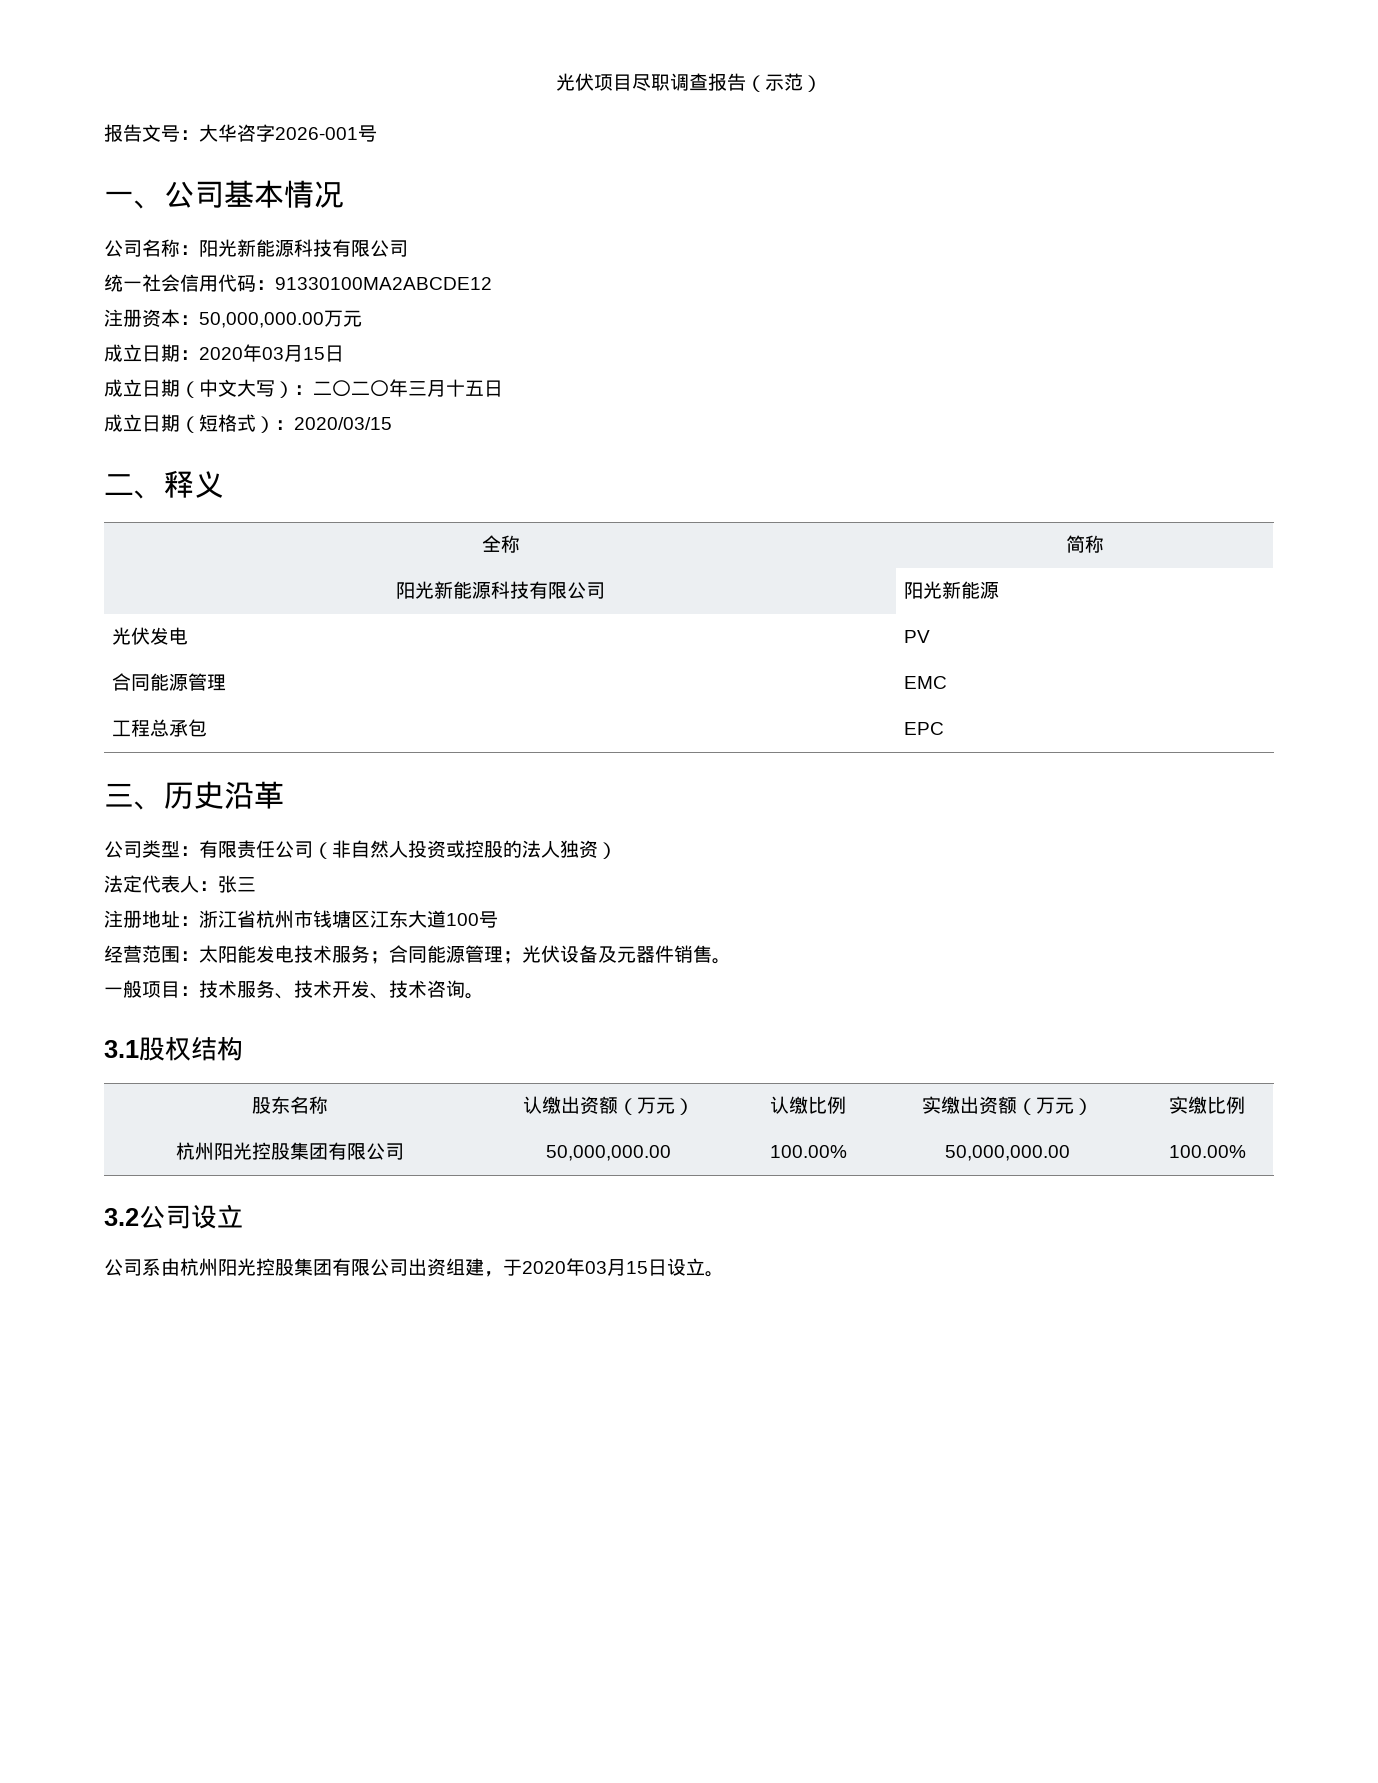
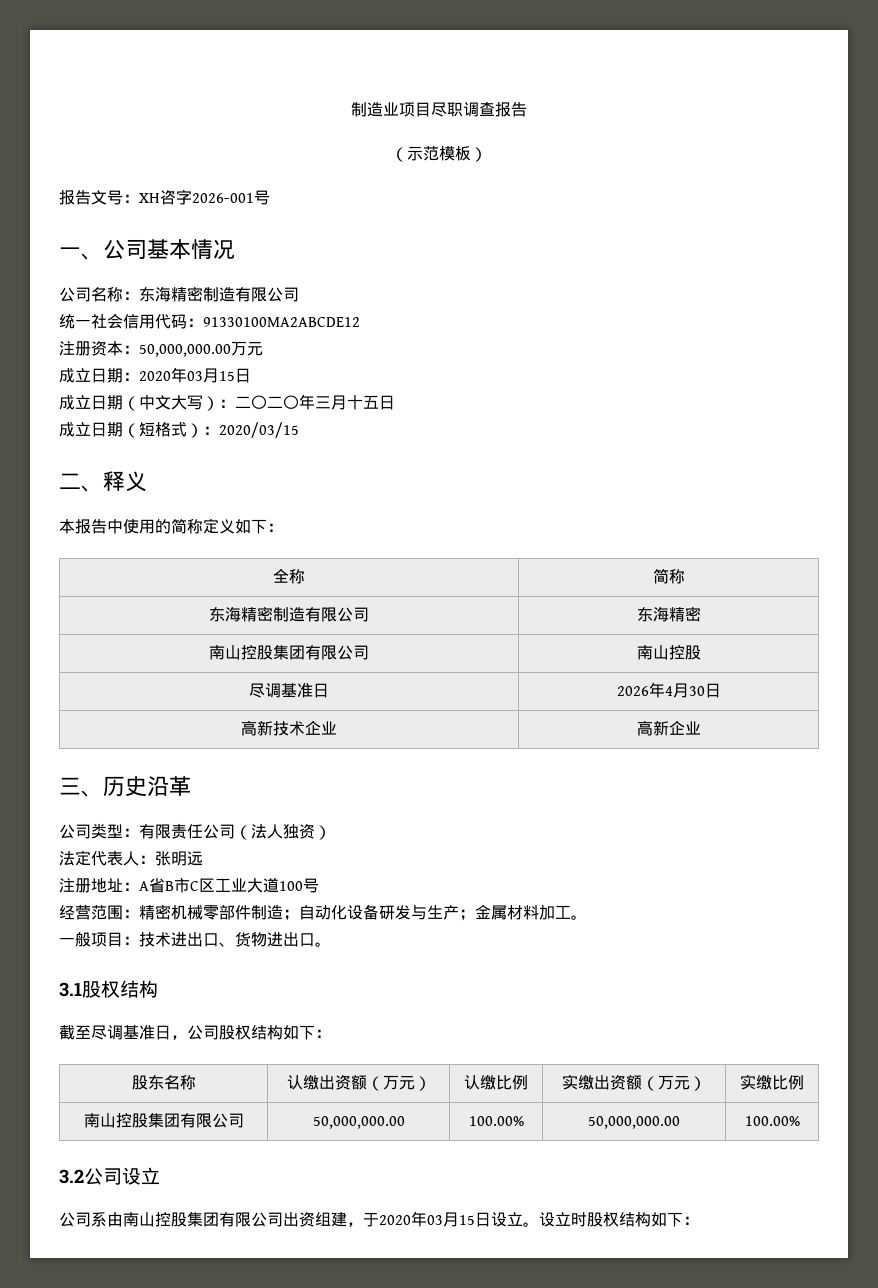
- 光伏项目尽职调查报告（示范）
+ 制造业项目尽职调查报告
+ （示范模板）
- 报告文号：大华咨字2026-001号
+ 报告文号：XH咨字2026-001号
- 公司名称：阳光新能源科技有限公司
+ 公司名称：东海精密制造有限公司
+ 本报告中使用的简称定义如下：
- 阳光新能源科技有限公司 | 阳光新能源
- 光伏发电 | PV
- 合同能源管理 | EMC
- 工程总承包 | EPC
+ 东海精密制造有限公司 | 东海精密
+ 南山控股集团有限公司 | 南山控股
+ 尽调基准日 | 2026年4月30日
+ 高新技术企业 | 高新企业
- 公司类型：有限责任公司（非自然人投资或控股的法人独资）
+ 公司类型：有限责任公司（法人独资）
- 法定代表人：张三
+ 法定代表人：张明远
- 注册地址：浙江省杭州市钱塘区江东大道100号
+ 注册地址：A省B市C区工业大道100号
- 经营范围：太阳能发电技术服务；合同能源管理；光伏设备及元器件销售。
- 一般项目：技术服务、技术开发、技术咨询。
+ 经营范围：精密机械零部件制造；自动化设备研发与生产；金属材料加工。
+ 一般项目：技术进出口、货物进出口。
  3.1股权结构
+ 截至尽调基准日，公司股权结构如下：
- 杭州阳光控股集团有限公司 | 50,000,000.00 | 100.00% | 50,000,000.00 | 100.00%
+ 南山控股集团有限公司 | 50,000,000.00 | 100.00% | 50,000,000.00 | 100.00%
- 公司系由杭州阳光控股集团有限公司出资组建，于2020年03月15日设立。
+ 公司系由南山控股集团有限公司出资组建，于2020年03月15日设立。
+ 设立时股权结构如下：

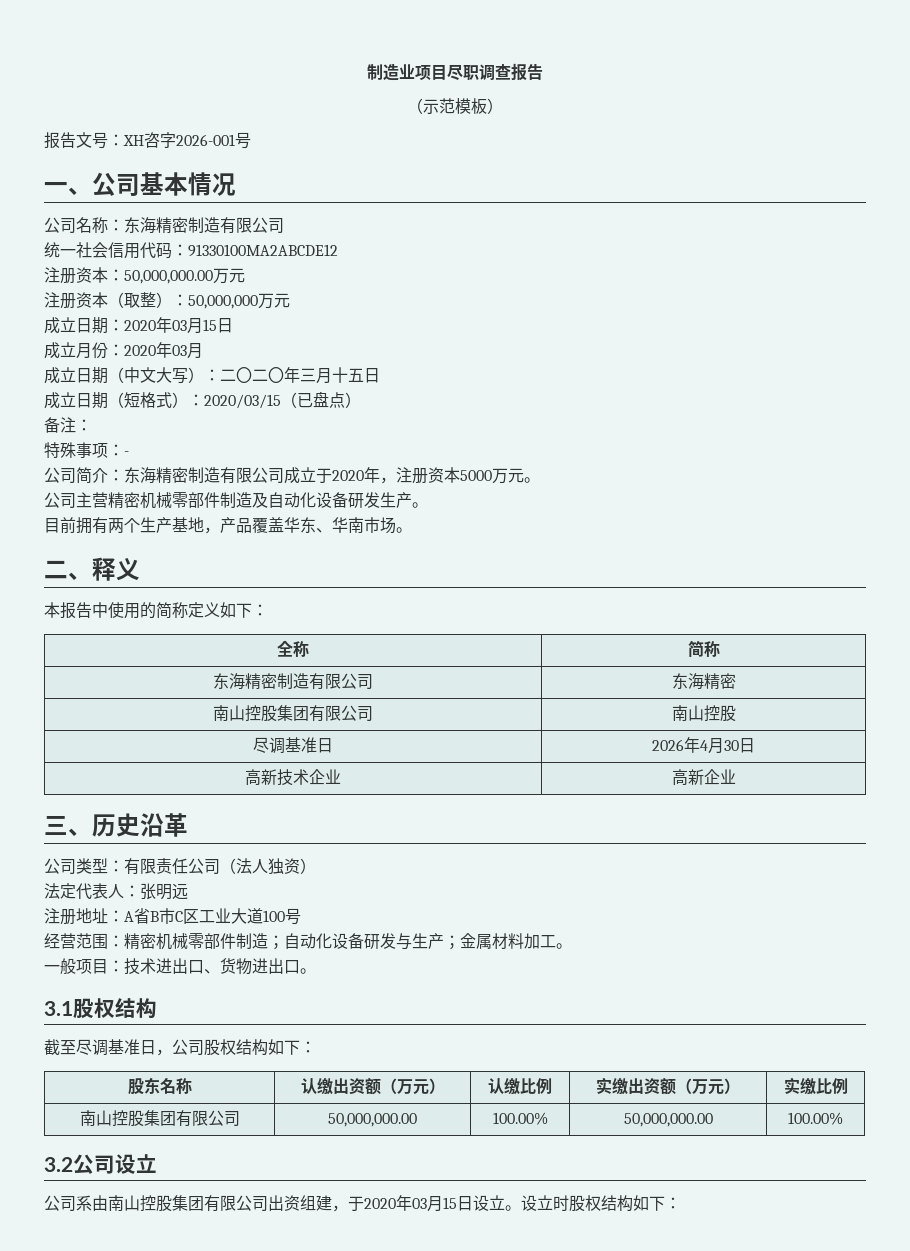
+ 注册资本（取整）：50,000,000万元
+ 成立月份：2020年03月
- 成立日期（短格式）：2020/03/15
+ 成立日期（短格式）：2020/03/15（已盘点）
+ 备注：
+ 特殊事项：-
+ 公司简介：东海精密制造有限公司成立于2020年，注册资本5000万元。
+ 公司主营精密机械零部件制造及自动化设备研发生产。
+ 目前拥有两个生产基地，产品覆盖华东、华南市场。

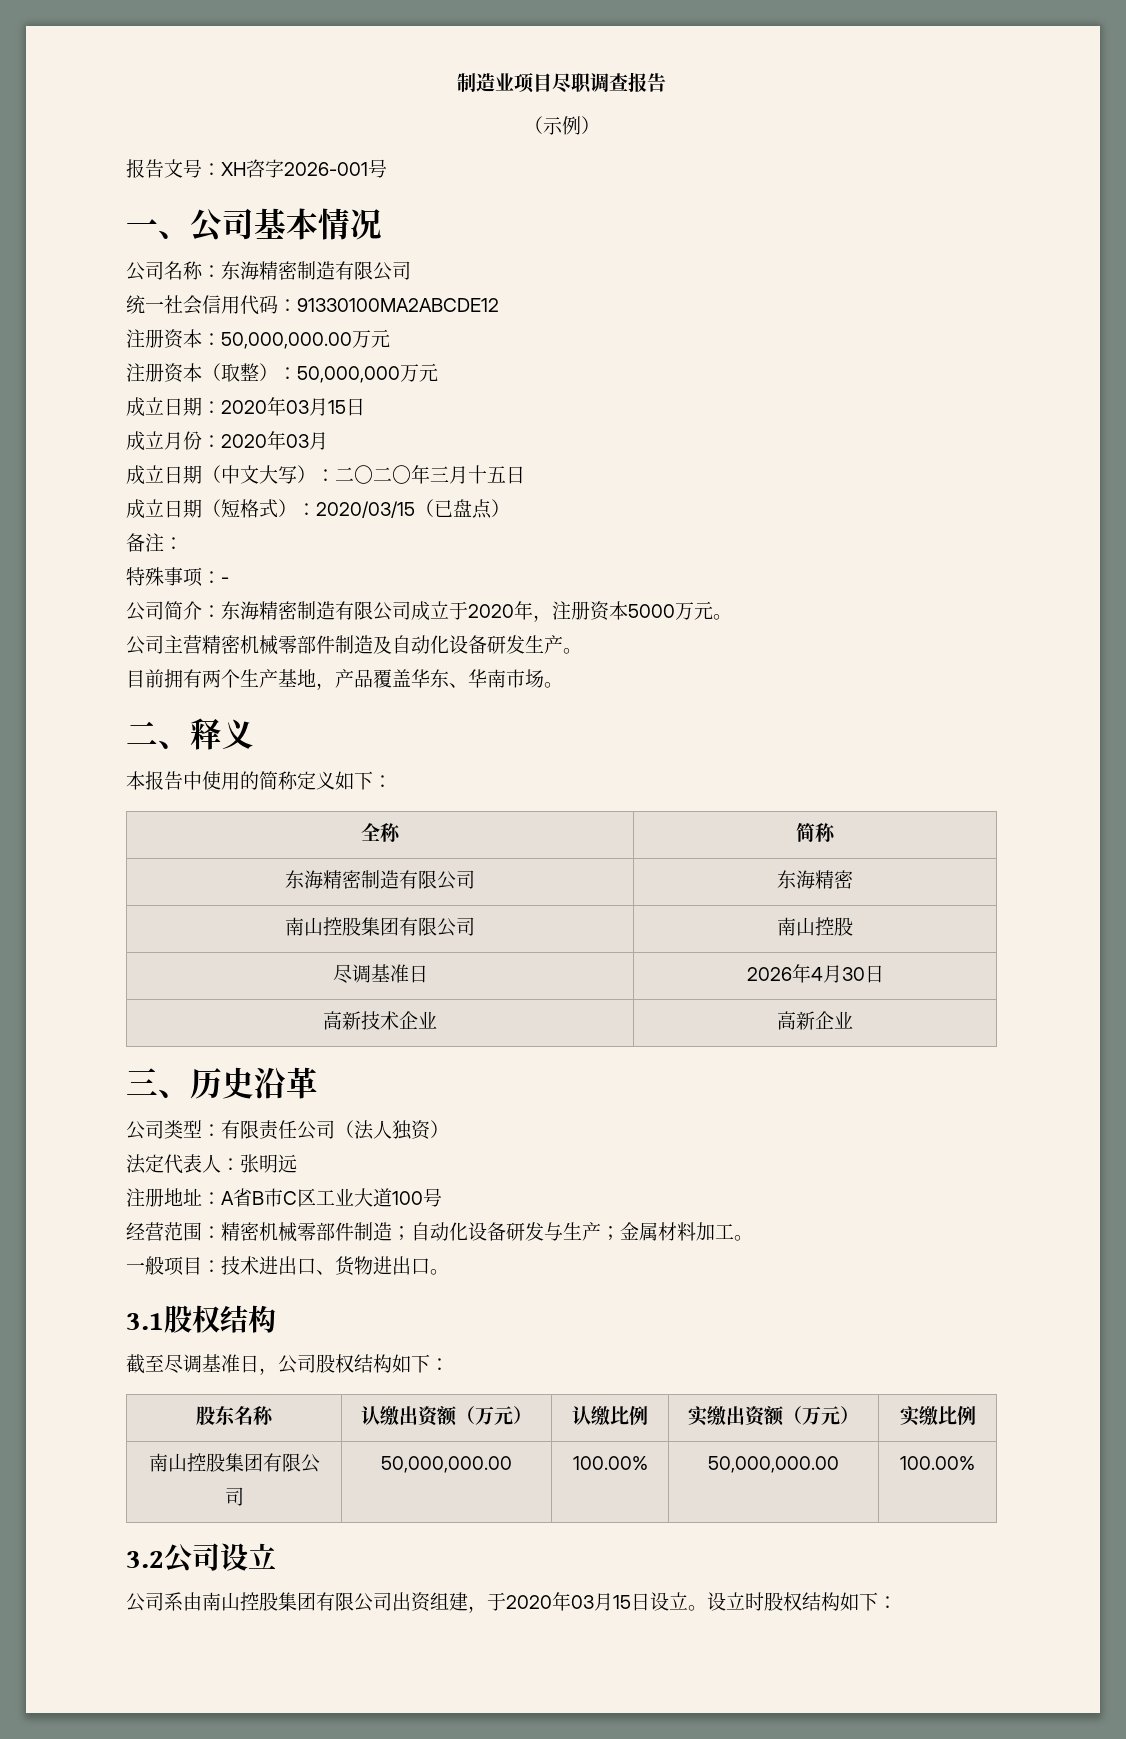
- （示范模板）
+ （示例）

